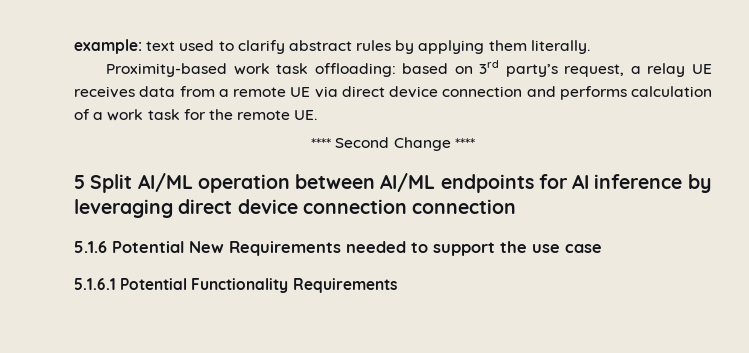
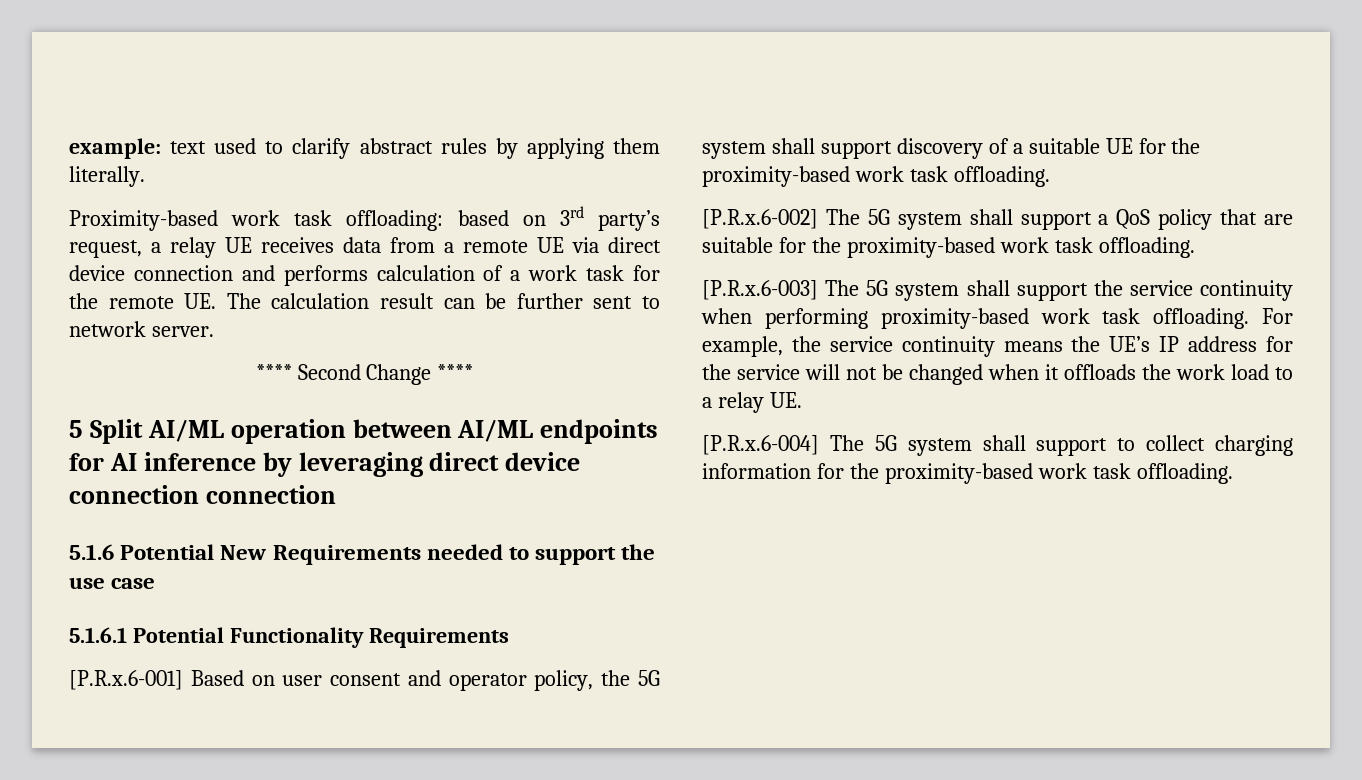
- Proximity-based work task offloading: based on 3rd party’s request, a relay UE receives data from a remote UE via direct device connection and performs calculation of a work task for the remote UE.
+ Proximity-based work task offloading: based on 3rd party’s request, a relay UE receives data from a remote UE via direct device connection and performs calculation of a work task for the remote UE. The calculation result can be further sent to network server.
+ [P.R.x.6-001] Based on user consent and operator policy, the 5G system shall support discovery of a suitable UE for the proximity-based work task offloading.
+ [P.R.x.6-002] The 5G system shall support a QoS policy that are suitable for the proximity-based work task offloading.
+ [P.R.x.6-003] The 5G system shall support the service continuity when performing proximity-based work task offloading. For example, the service continuity means the UE’s IP address for the service will not be changed when it offloads the work load to a relay UE.
+ [P.R.x.6-004] The 5G system shall support to collect charging information for the proximity-based work task offloading.

